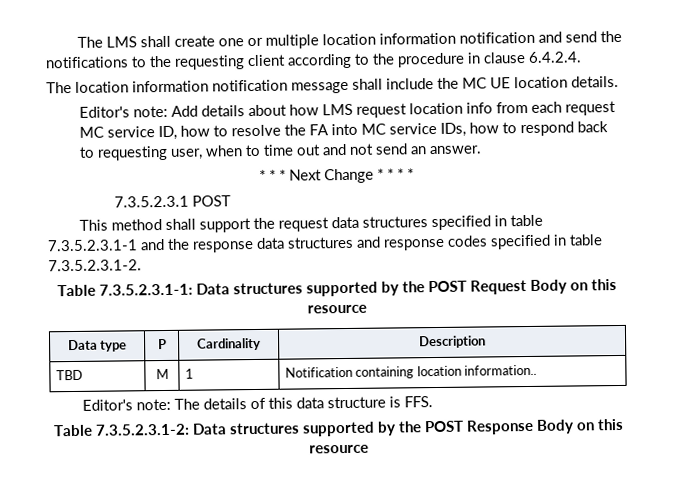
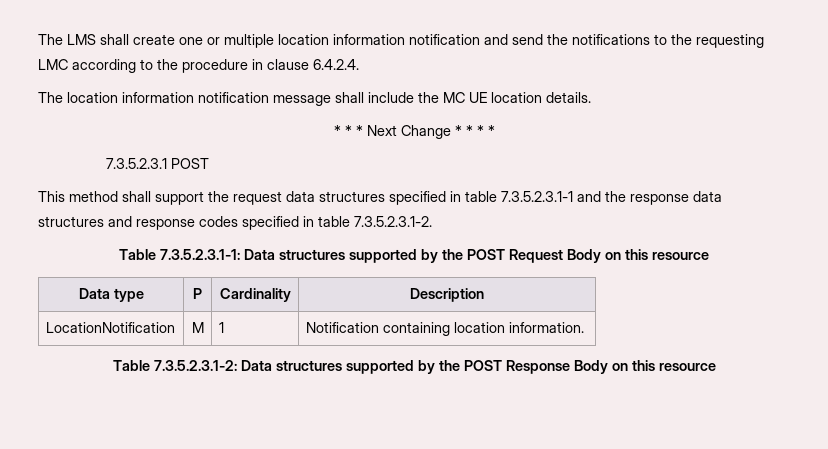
- The LMS shall create one or multiple location information notification and send the notifications to the requesting client according to the procedure in clause 6.4.2.4.
+ The LMS shall create one or multiple location information notification and send the notifications to the requesting LMC according to the procedure in clause 6.4.2.4.
- Editor's note: Add details about how LMS request location info from each request MC service ID, how to resolve the FA into MC service IDs, how to respond back to requesting user, when to time out and not send an answer.
- TBD | M | 1 | Notification containing location information..
- Editor's note: The details of this data structure is FFS.
+ LocationNotification | M | 1 | Notification containing location information.

